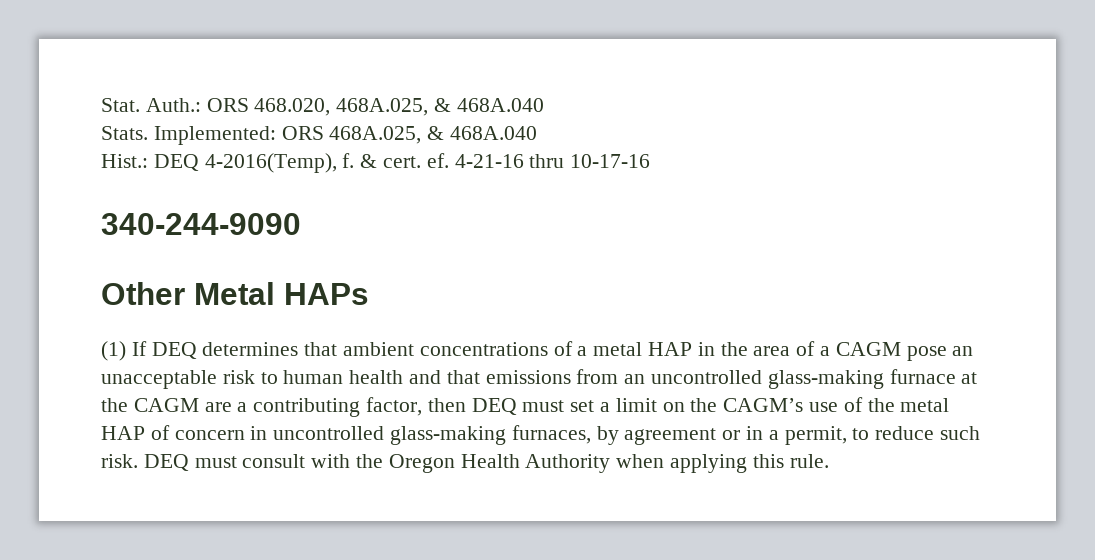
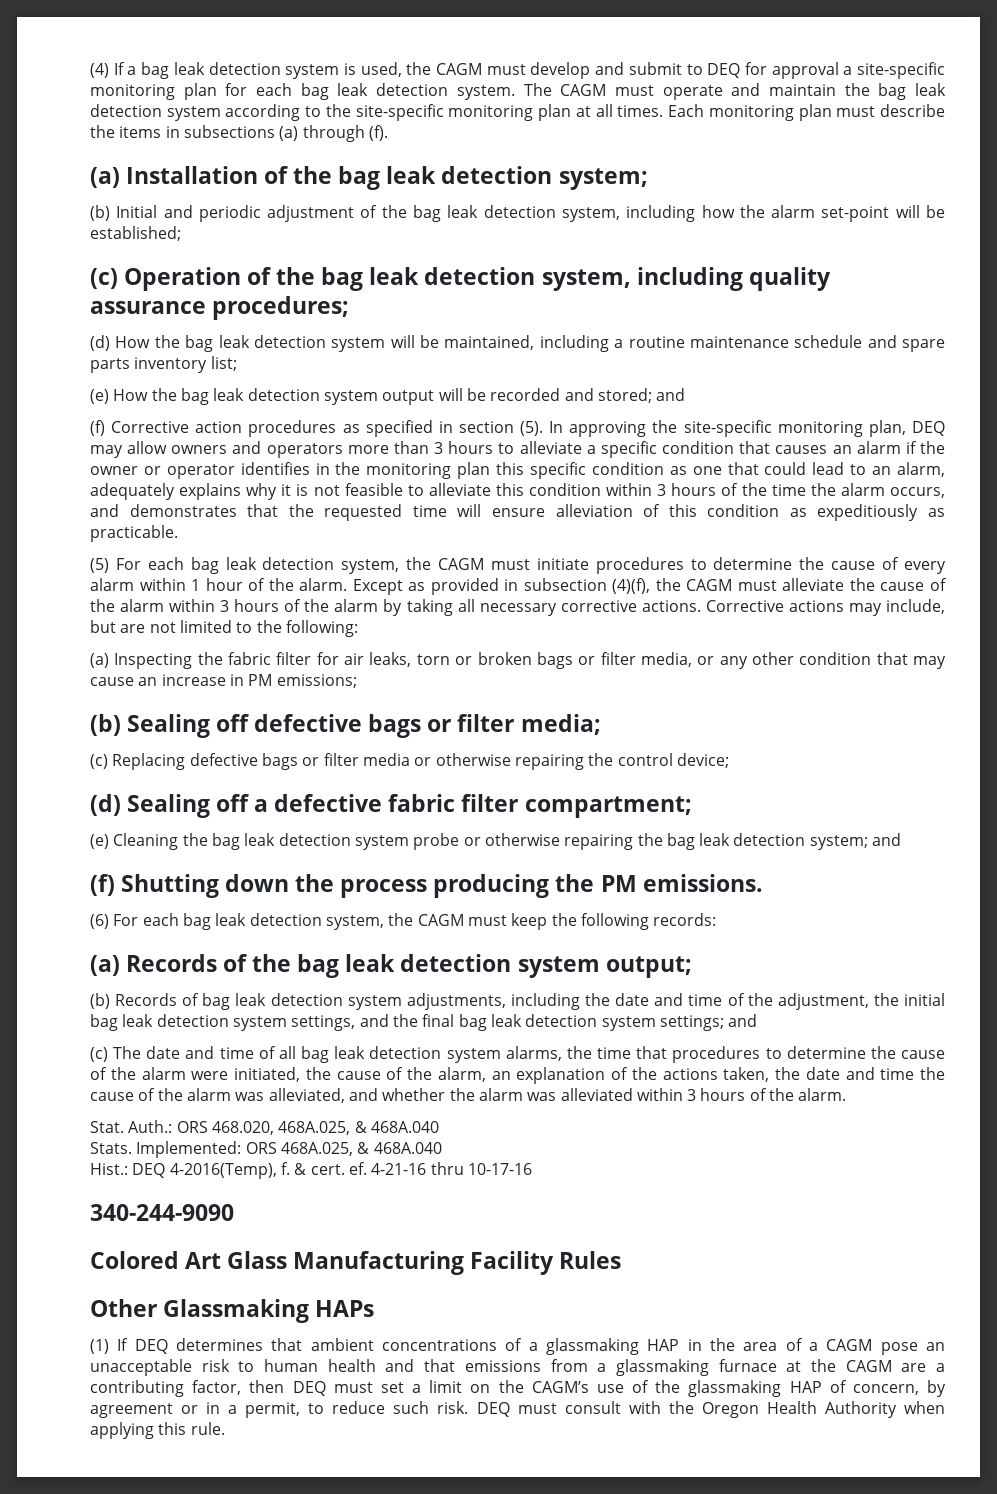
+ (4) If a bag leak detection system is used, the CAGM must develop and submit to DEQ for approval a site-specific monitoring plan for each bag leak detection system. The CAGM must operate and maintain the bag leak detection system according to the site-specific monitoring plan at all times. Each monitoring plan must describe the items in subsections (a) through (f).
+ (a) Installation of the bag leak detection system;
+ (b) Initial and periodic adjustment of the bag leak detection system, including how the alarm set-point will be established;
+ (c) Operation of the bag leak detection system, including quality assurance procedures;
+ (d) How the bag leak detection system will be maintained, including a routine maintenance schedule and spare parts inventory list;
+ (e) How the bag leak detection system output will be recorded and stored; and
+ (f) Corrective action procedures as specified in section (5). In approving the site-specific monitoring plan, DEQ may allow owners and operators more than 3 hours to alleviate a specific condition that causes an alarm if the owner or operator identifies in the monitoring plan this specific condition as one that could lead to an alarm, adequately explains why it is not feasible to alleviate this condition within 3 hours of the time the alarm occurs, and demonstrates that the requested time will ensure alleviation of this condition as expeditiously as practicable.
+ (5) For each bag leak detection system, the CAGM must initiate procedures to determine the cause of every alarm within 1 hour of the alarm. Except as provided in subsection (4)(f), the CAGM must alleviate the cause of the alarm within 3 hours of the alarm by taking all necessary corrective actions. Corrective actions may include, but are not limited to the following:
+ (a) Inspecting the fabric filter for air leaks, torn or broken bags or filter media, or any other condition that may cause an increase in PM emissions;
+ (b) Sealing off defective bags or filter media;
+ (c) Replacing defective bags or filter media or otherwise repairing the control device;
+ (d) Sealing off a defective fabric filter compartment;
+ (e) Cleaning the bag leak detection system probe or otherwise repairing the bag leak detection system; and
+ (f) Shutting down the process producing the PM emissions.
+ (6) For each bag leak detection system, the CAGM must keep the following records:
+ (a) Records of the bag leak detection system output;
+ (b) Records of bag leak detection system adjustments, including the date and time of the adjustment, the initial bag leak detection system settings, and the final bag leak detection system settings; and
+ (c) The date and time of all bag leak detection system alarms, the time that procedures to determine the cause of the alarm were initiated, the cause of the alarm, an explanation of the actions taken, the date and time the cause of the alarm was alleviated, and whether the alarm was alleviated within 3 hours of the alarm.
+ Colored Art Glass Manufacturing Facility Rules
- Other Metal HAPs
+ Other Glassmaking HAPs
- (1) If DEQ determines that ambient concentrations of a metal HAP in the area of a CAGM pose an unacceptable risk to human health and that emissions from an uncontrolled glass-making furnace at the CAGM are a contributing factor, then DEQ must set a limit on the CAGM’s use of the metal HAP of concern in uncontrolled glass-making furnaces, by agreement or in a permit, to reduce such risk.
+ (1) If DEQ determines that ambient concentrations of a glassmaking HAP in the area of a CAGM pose an unacceptable risk to human health and that emissions from a glassmaking furnace at the CAGM are a contributing factor, then DEQ must set a limit on the CAGM’s use of the glassmaking HAP of concern, by agreement or in a permit, to reduce such risk.

